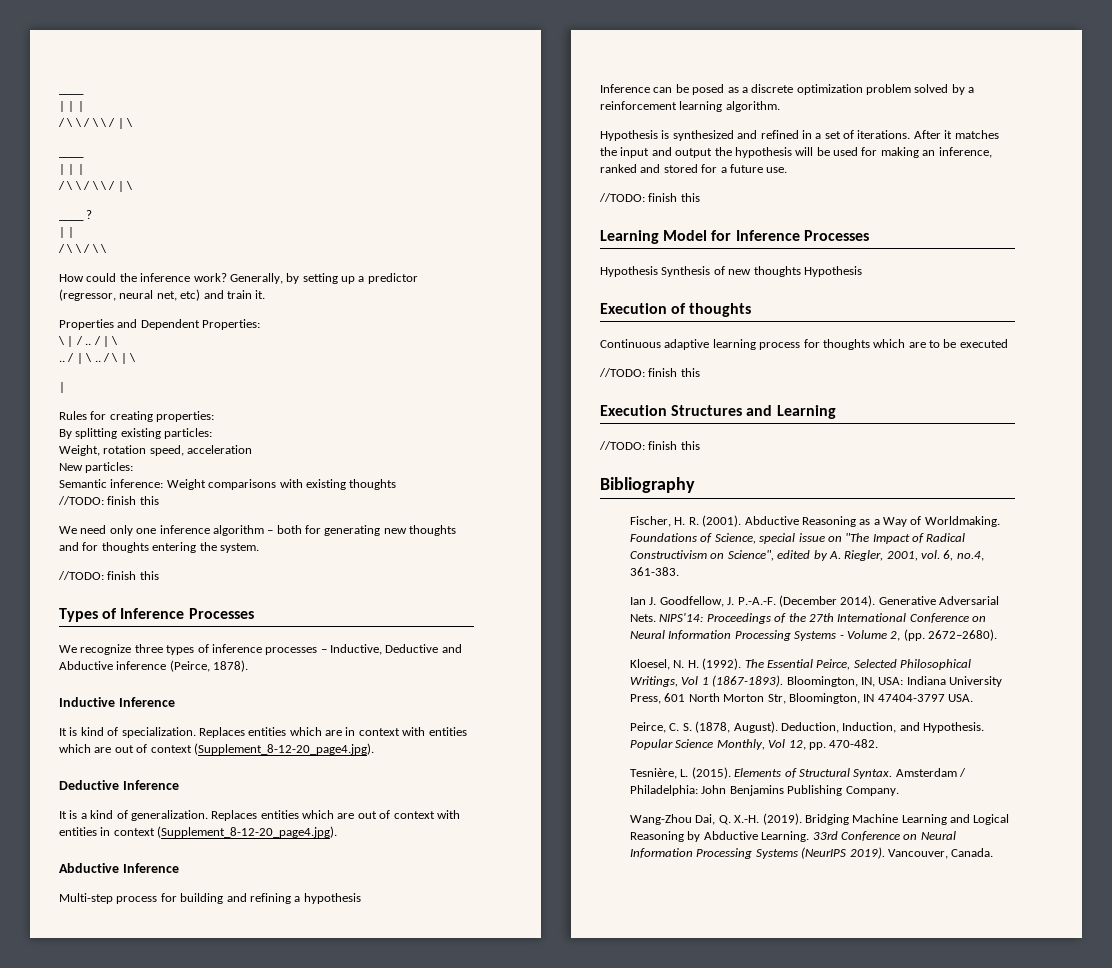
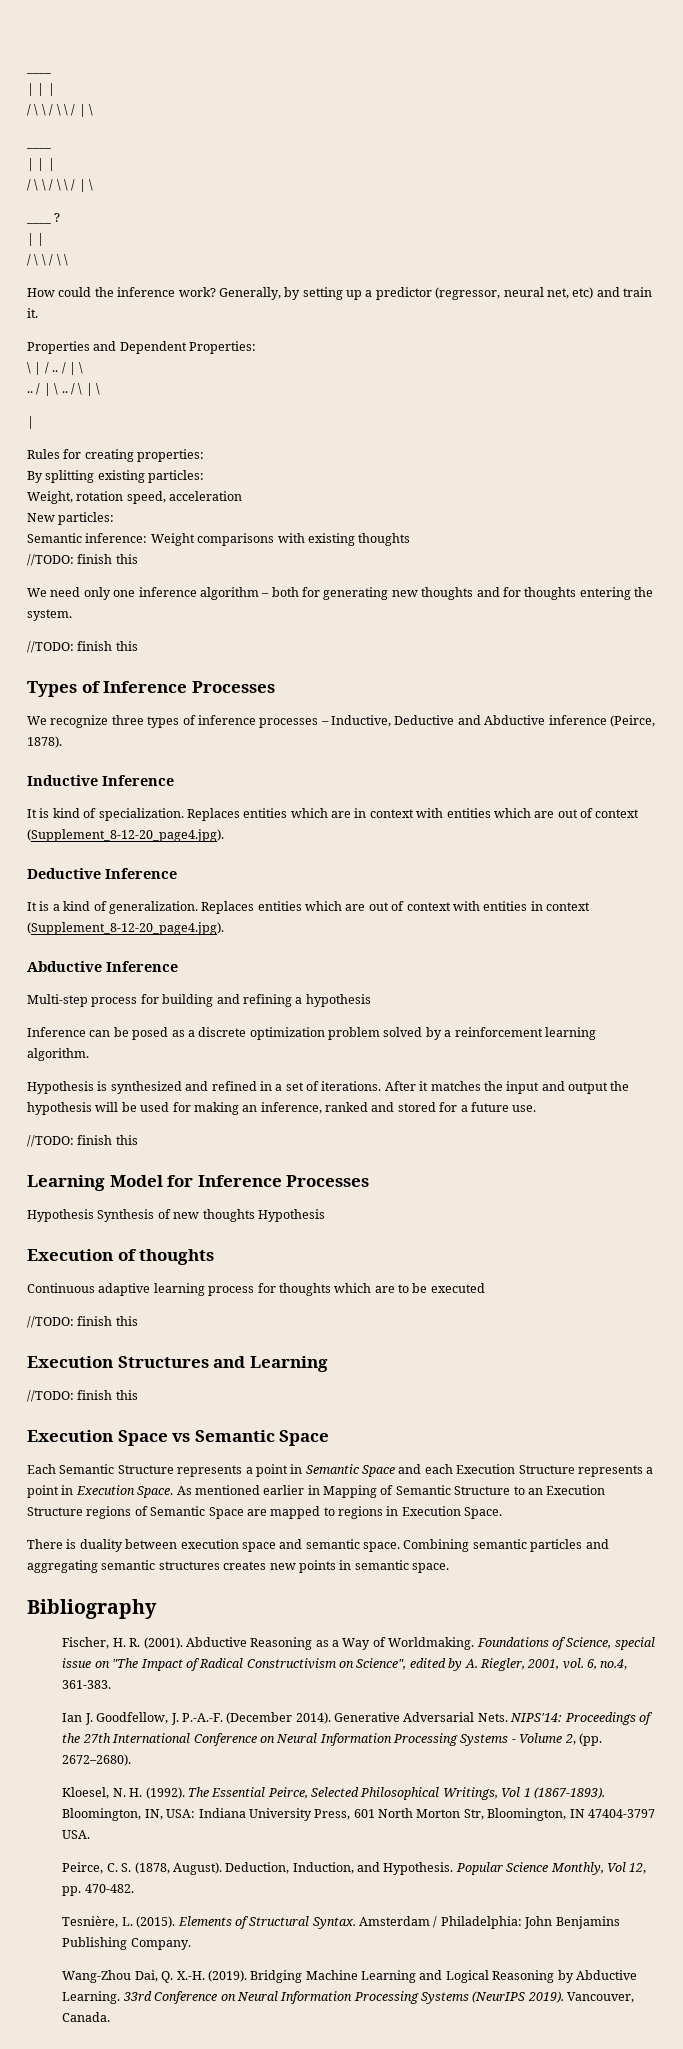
+ Execution Space vs Semantic Space
+ Each Semantic Structure represents a point in Semantic Space and each Execution Structure represents a point in Execution Space. As mentioned earlier in Mapping of Semantic Structure to an Execution Structure regions of Semantic Space are mapped to regions in Execution Space.
+ There is duality between execution space and semantic space. Combining semantic particles and aggregating semantic structures creates new points in semantic space.

